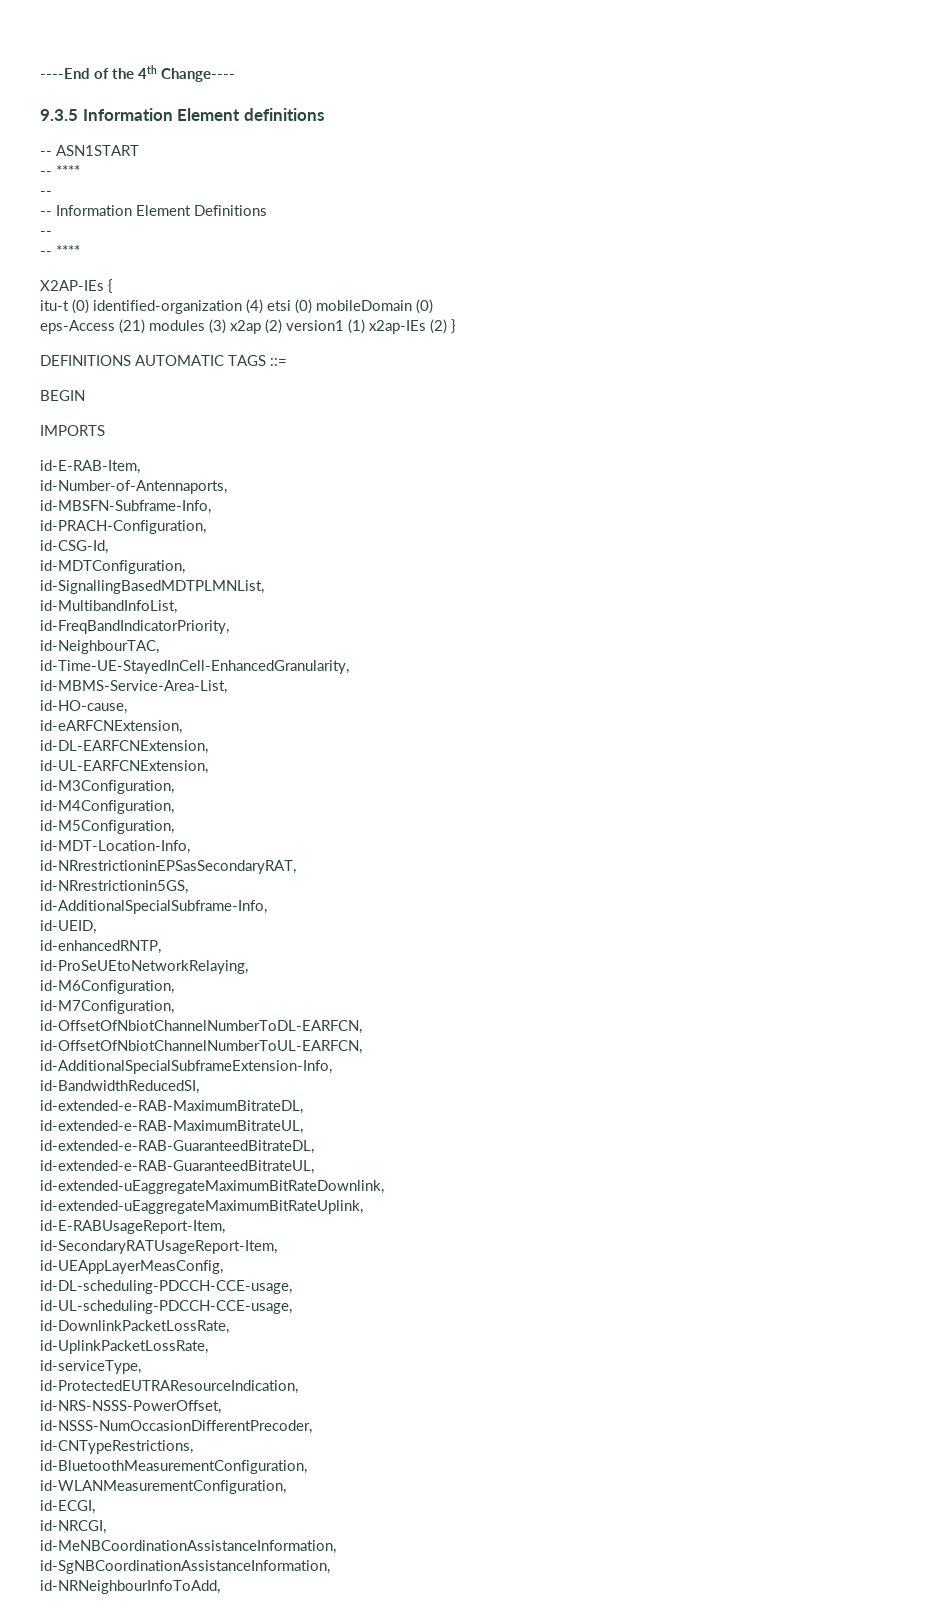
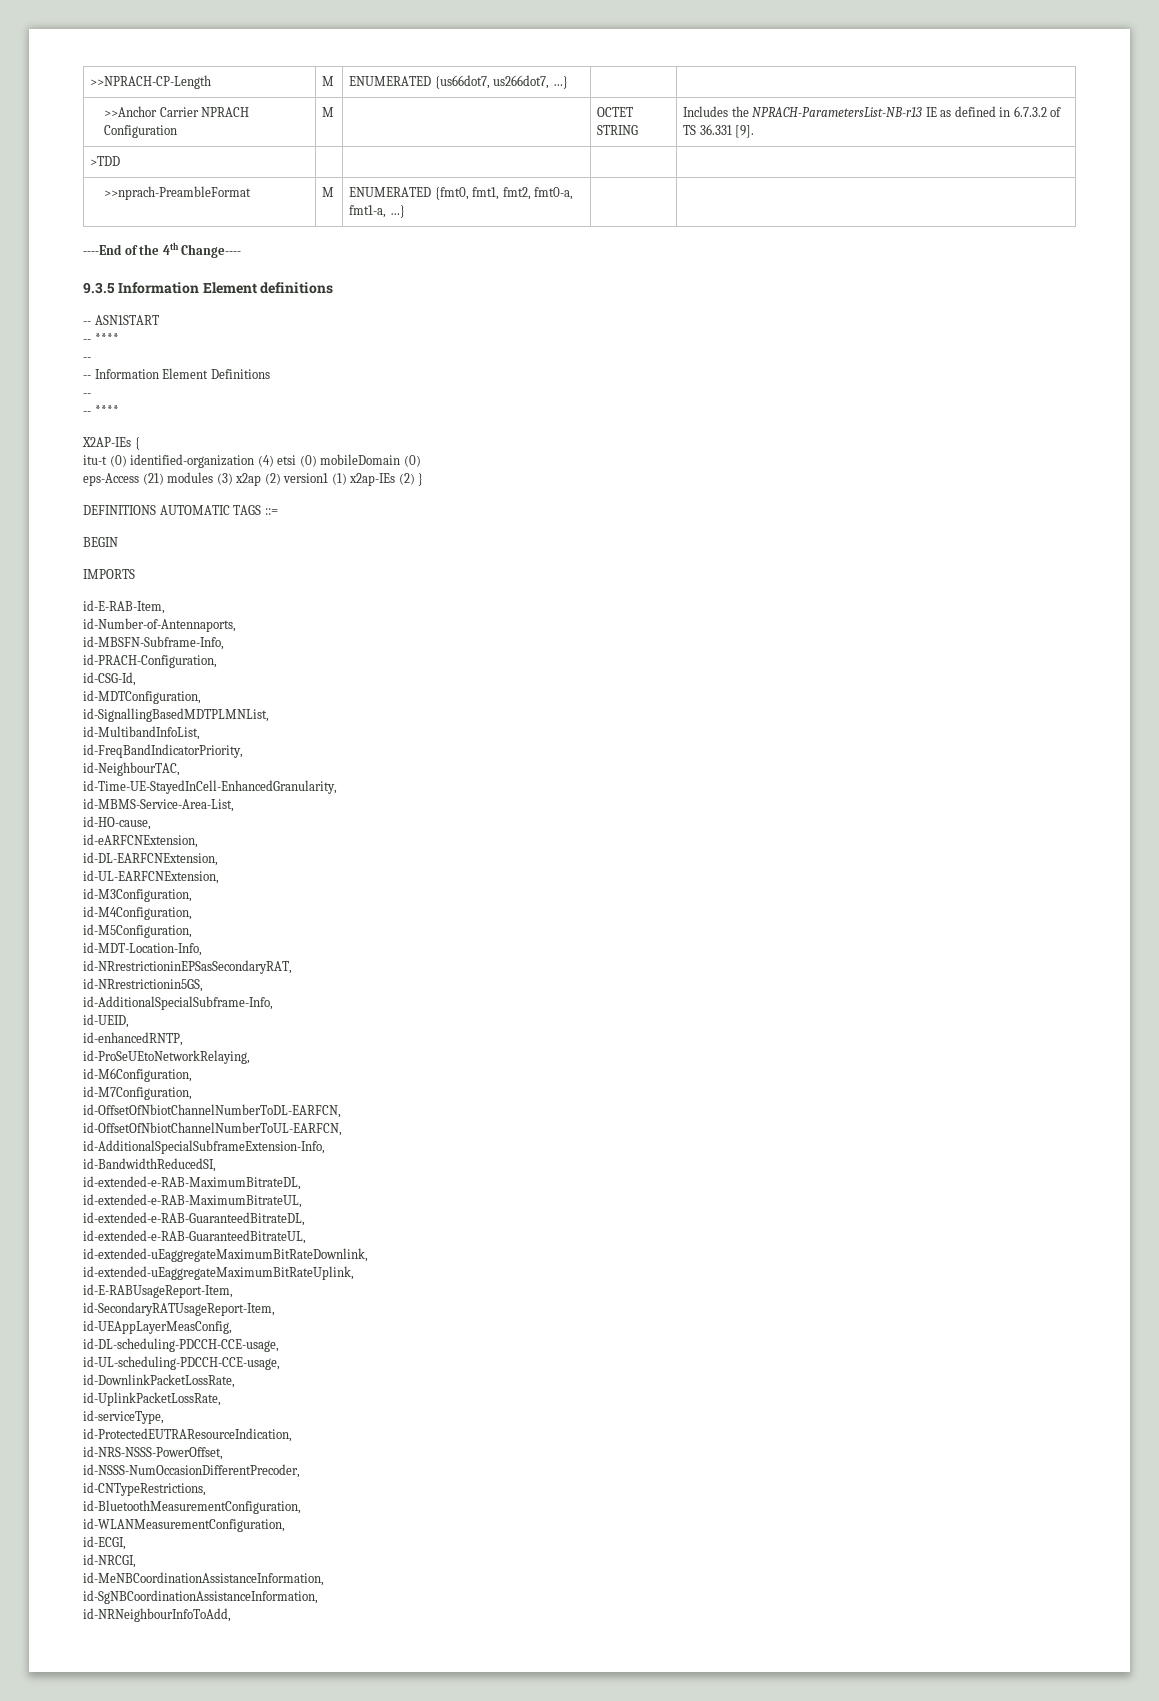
+ >>NPRACH-CP-Length | M | ENUMERATED {us66dot7, us266dot7, …} | |
+ >>Anchor Carrier NPRACH Configuration | M | | OCTET STRING | Includes the NPRACH-ParametersList-NB-r13 IE as defined in 6.7.3.2 of TS 36.331 [9].
+ >TDD | | | |
+ >>nprach-PreambleFormat | M | ENUMERATED {fmt0, fmt1, fmt2, fmt0-a, fmt1-a, …} | |

